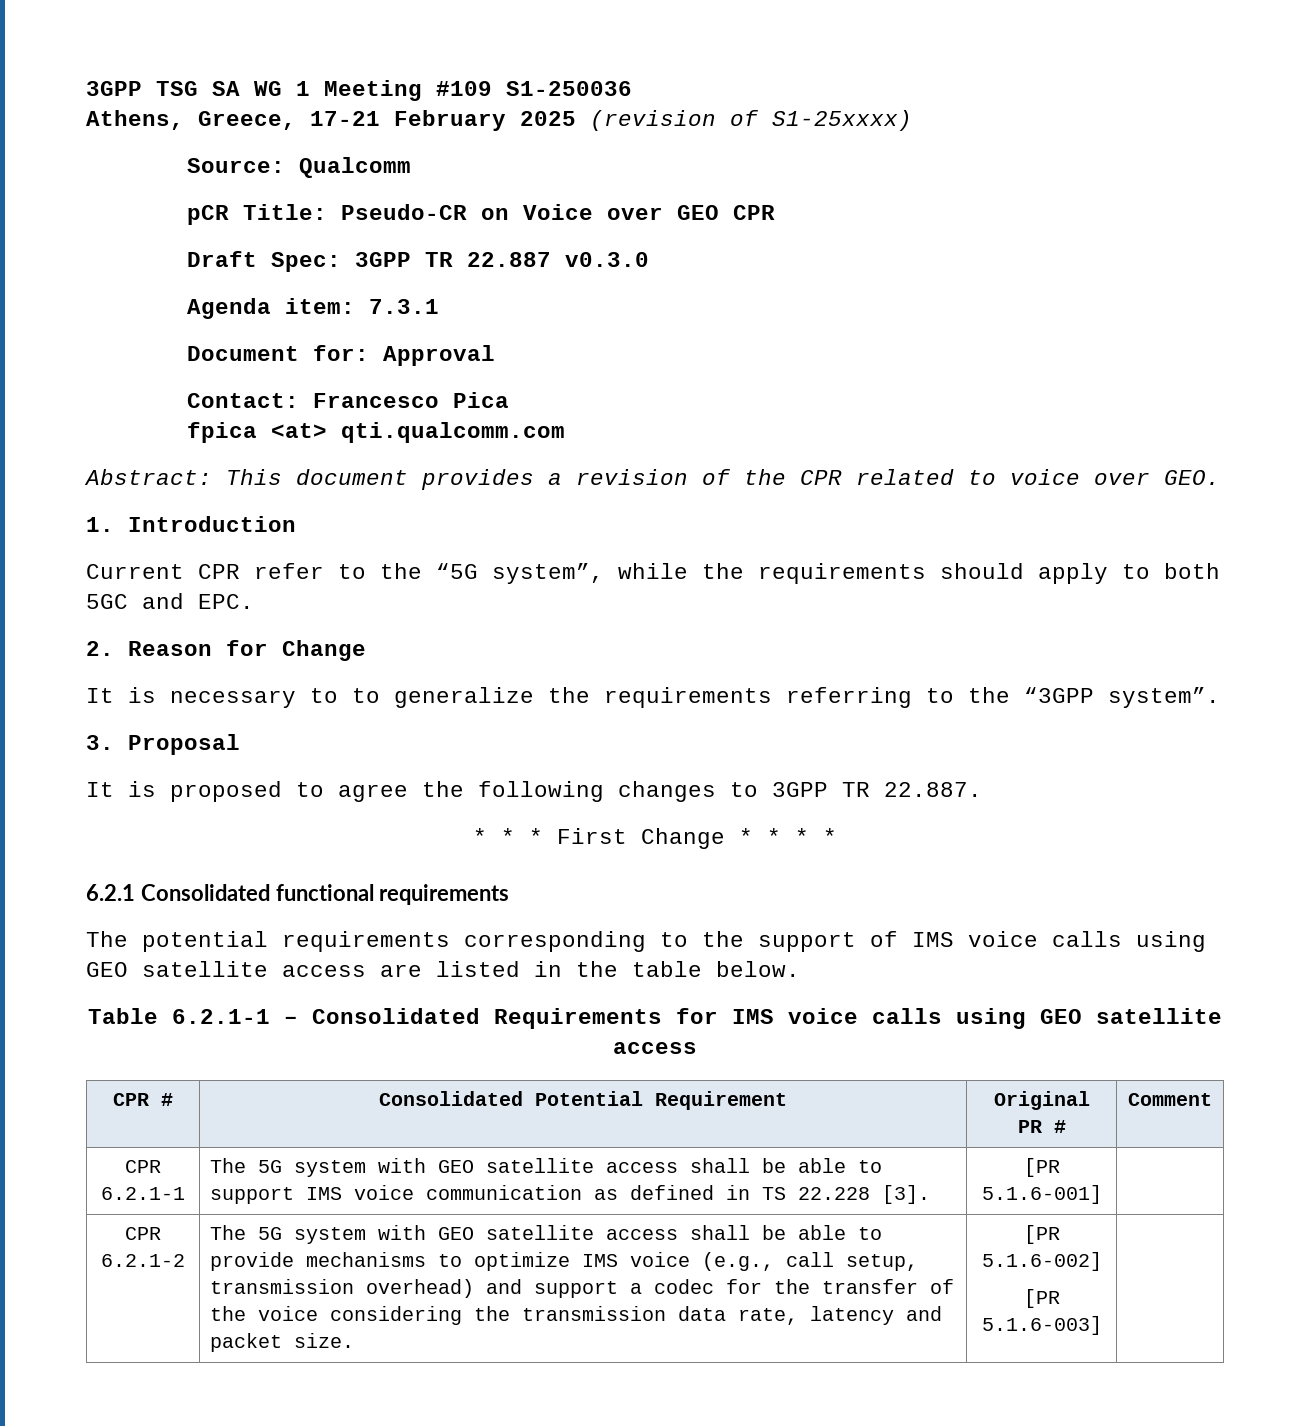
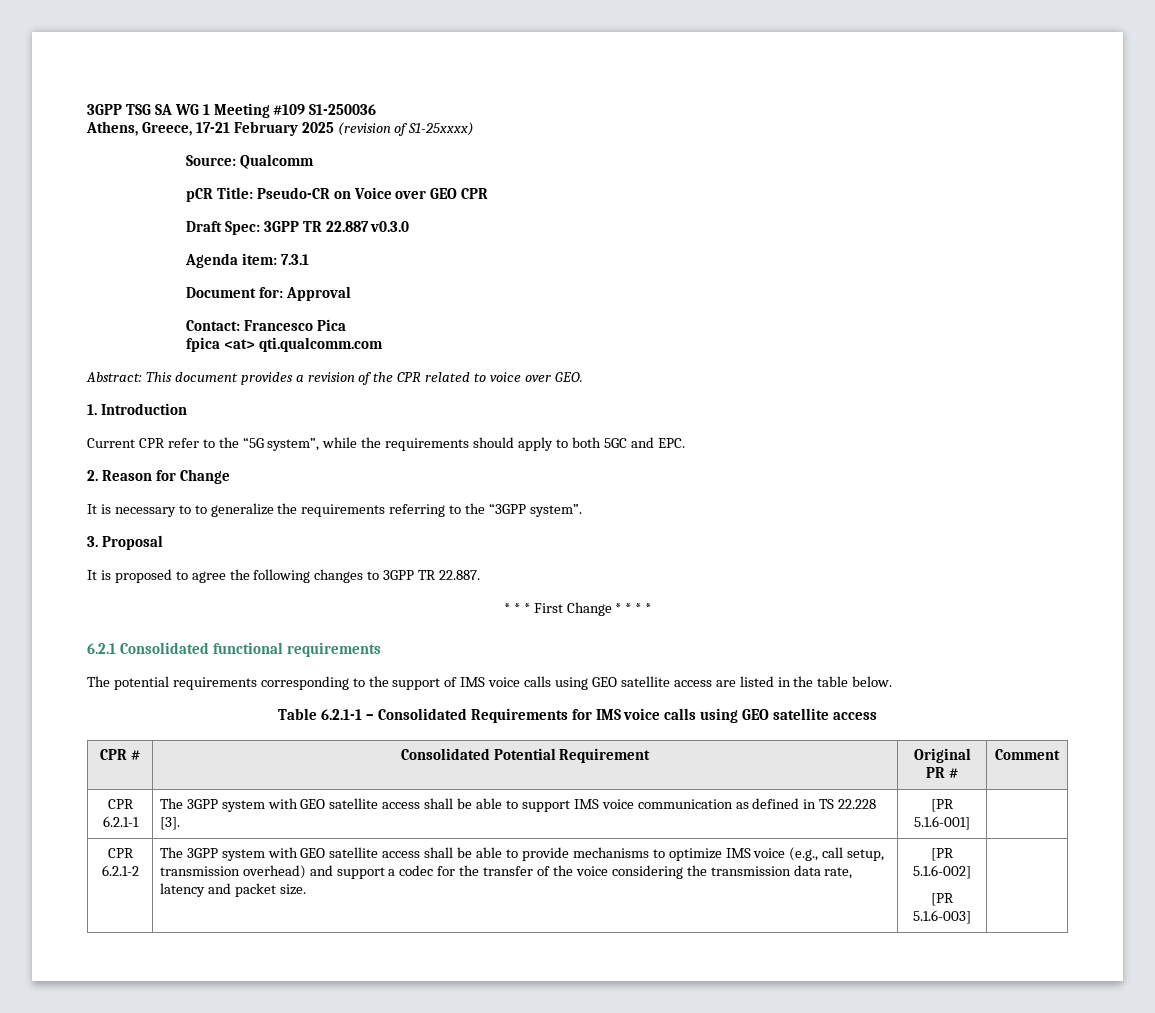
- CPR 6.2.1-1 | The 5G system with GEO satellite access shall be able to support IMS voice communication as defined in TS 22.228 [3]. | [PR 5.1.6-001] |
+ CPR 6.2.1-1 | The 3GPP system with GEO satellite access shall be able to support IMS voice communication as defined in TS 22.228 [3]. | [PR 5.1.6-001] |
- The 5G system with GEO satellite access shall be able to provide mechanisms to optimize IMS voice (e.g., call setup, transmission overhead) and support a codec for the transfer of the voice considering the transmission data rate, latency and packet size.
+ The 3GPP system with GEO satellite access shall be able to provide mechanisms to optimize IMS voice (e.g., call setup, transmission overhead) and support a codec for the transfer of the voice considering the transmission data rate, latency and packet size.

